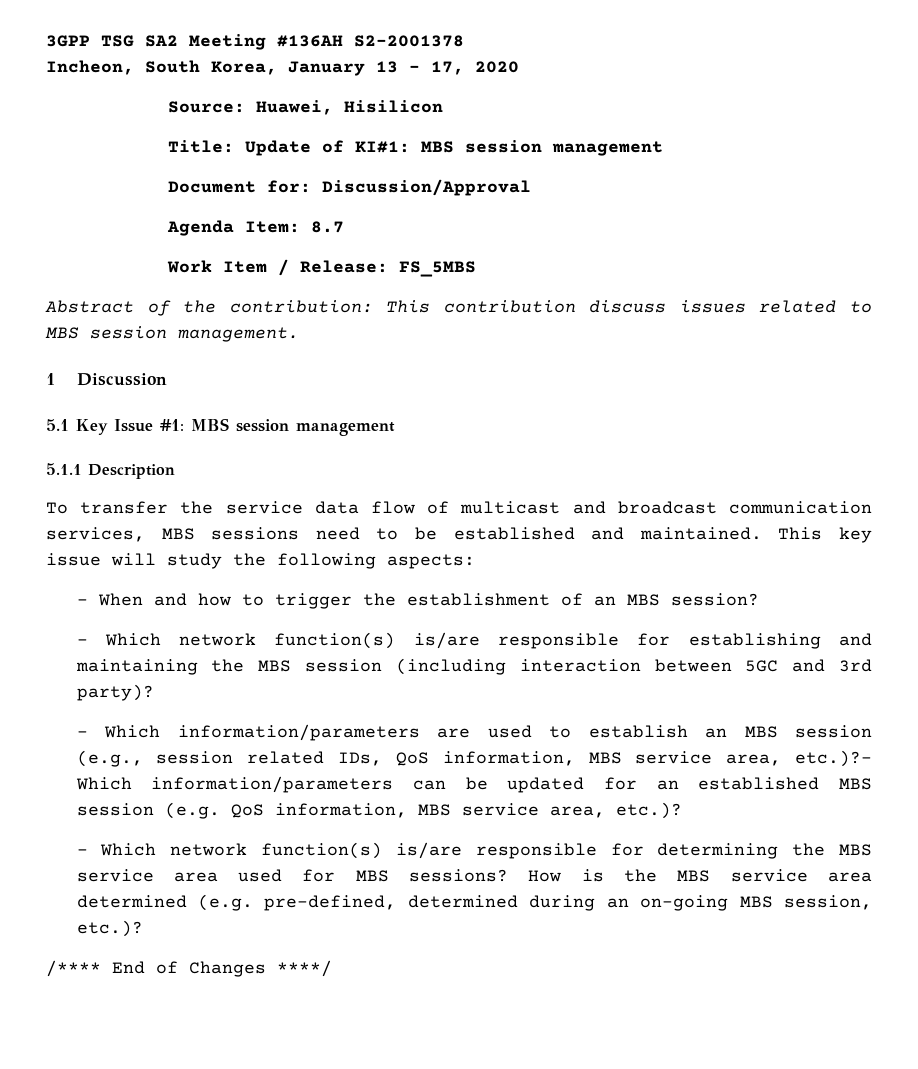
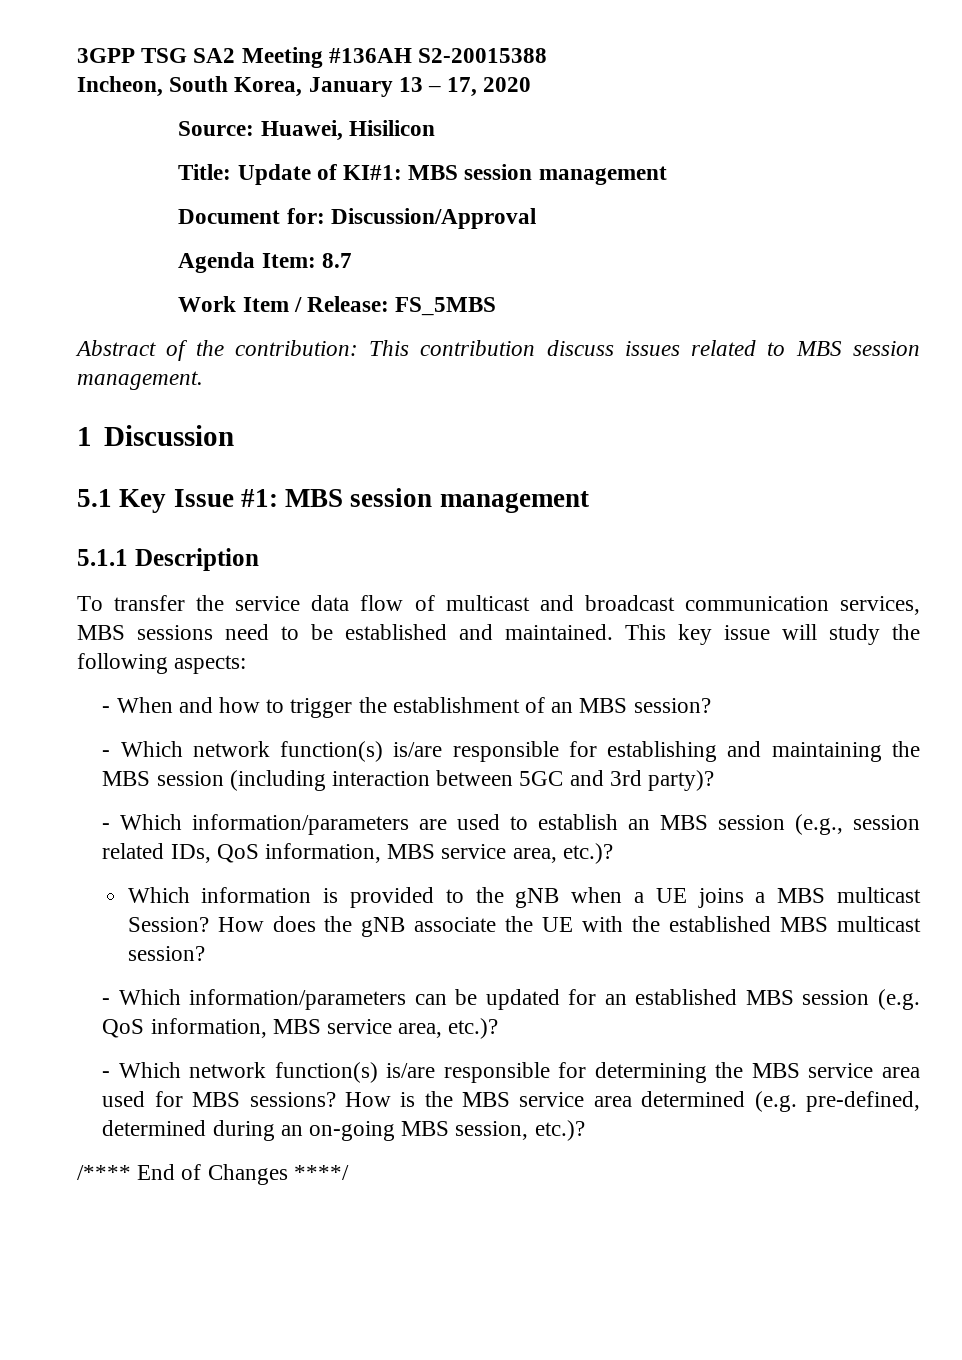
- 3GPP TSG SA2 Meeting #136AH S2-2001378
+ 3GPP TSG SA2 Meeting #136AH S2-20015388
- - Which information/parameters are used to establish an MBS session (e.g., session related IDs, QoS information, MBS service area, etc.)?- Which information/parameters can be updated for an established MBS session (e.g. QoS information, MBS service area, etc.)?
+ - Which information/parameters are used to establish an MBS session (e.g., session related IDs, QoS information, MBS service area, etc.)?
+ Which information is provided to the gNB when a UE joins a MBS multicast Session? How does the gNB associate the UE with the established MBS multicast session?
+ - Which information/parameters can be updated for an established MBS session (e.g. QoS information, MBS service area, etc.)?

